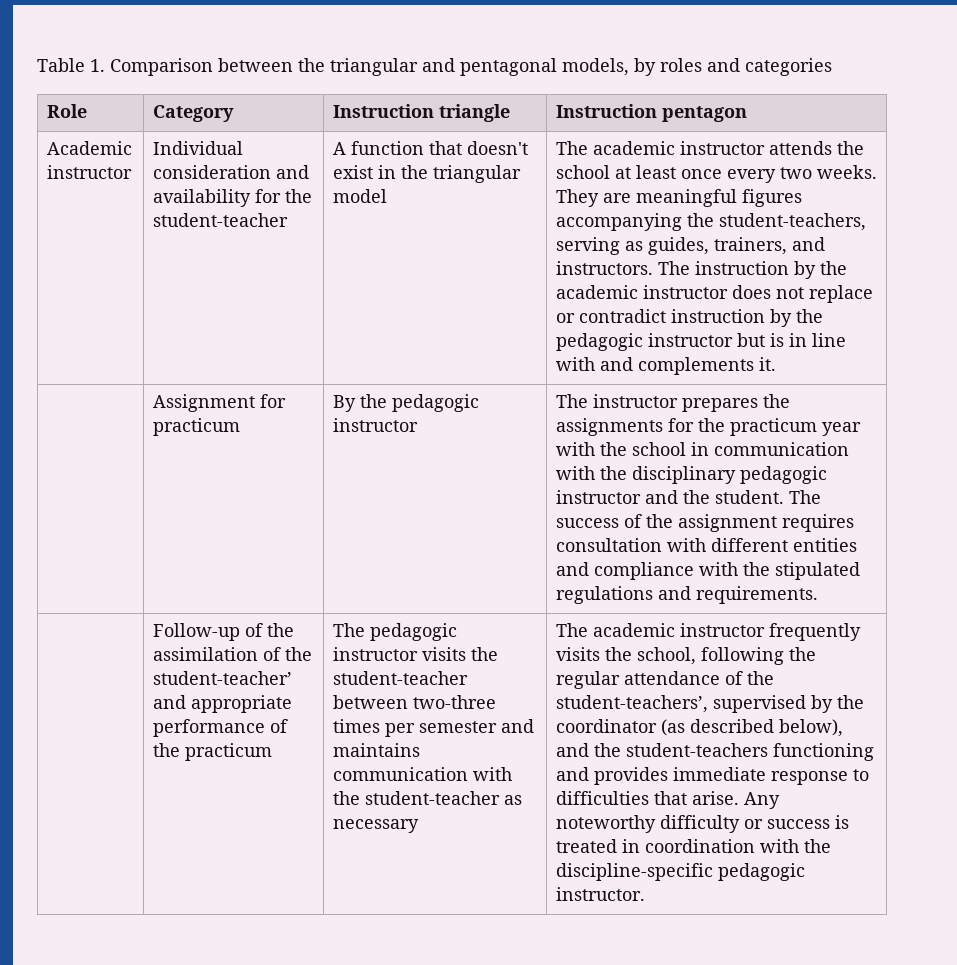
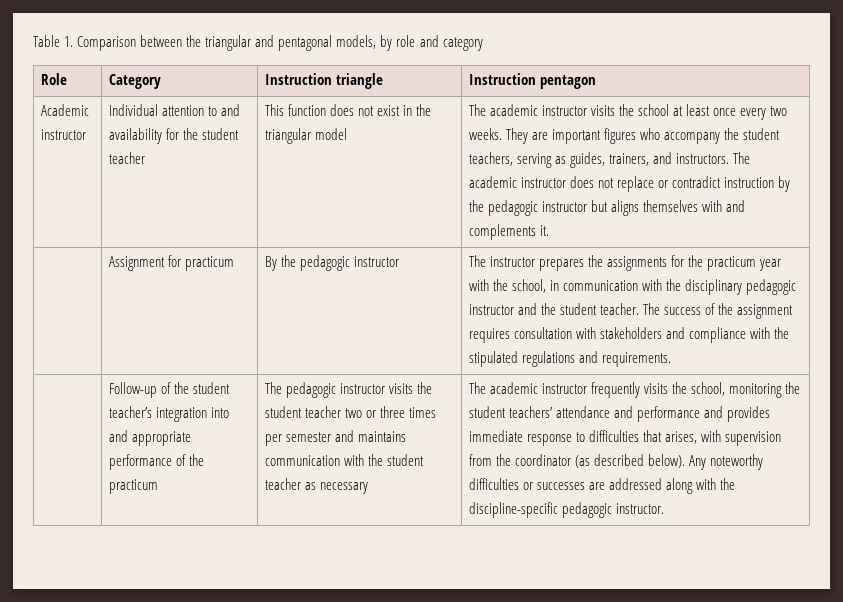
- Table 1. Comparison between the triangular and pentagonal models, by roles and categories
+ Table 1. Comparison between the triangular and pentagonal models, by role and category
- Individual consideration and availability for the student-teacher | A function that doesn't exist in the triangular model
+ Individual attention to and availability for the student teacher | This function does not exist in the triangular model
- The academic instructor attends the school at least once every two weeks.
+ The academic instructor visits the school at least once every two weeks.
- They are meaningful figures accompanying the student-teachers, serving as guides, trainers, and instructors.
+ They are important figures who accompany the student teachers, serving as guides, trainers, and instructors.
- The instruction by the academic instructor does not replace or contradict instruction by the pedagogic instructor but is in line with and complements it.
+ The academic instructor does not replace or contradict instruction by the pedagogic instructor but aligns themselves with and complements it.
- The instructor prepares the assignments for the practicum year with the school in communication with the disciplinary pedagogic instructor and the student.
+ The instructor prepares the assignments for the practicum year with the school, in communication with the disciplinary pedagogic instructor and the student teacher.
- The success of the assignment requires consultation with different entities and compliance with the stipulated regulations and requirements.
+ The success of the assignment requires consultation with stakeholders and compliance with the stipulated regulations and requirements.
- Follow-up of the assimilation of the student-teacher’ and appropriate performance of the practicum
+ Follow-up of the student teacher’s integration into and appropriate performance of the practicum
- The pedagogic instructor visits the student-teacher between two-three times per semester and maintains communication with the student-teacher as necessary
+ The pedagogic instructor visits the student teacher two or three times per semester and maintains communication with the student teacher as necessary
- The academic instructor frequently visits the school, following the regular attendance of the student-teachers’, supervised by the coordinator (as described below), and the student-teachers functioning and provides immediate response to difficulties that arise. Any noteworthy difficulty or success is treated in coordination with the discipline-specific pedagogic instructor.
+ The academic instructor frequently visits the school, monitoring the student teachers’ attendance and performance and provides immediate response to difficulties that arises, with supervision from the coordinator (as described below). Any noteworthy difficulties or successes are addressed along with the discipline-specific pedagogic instructor.

